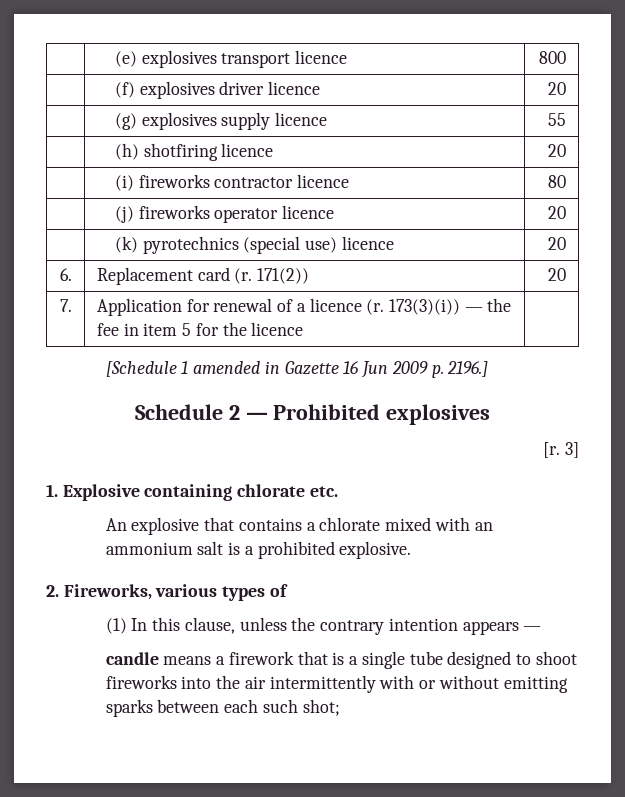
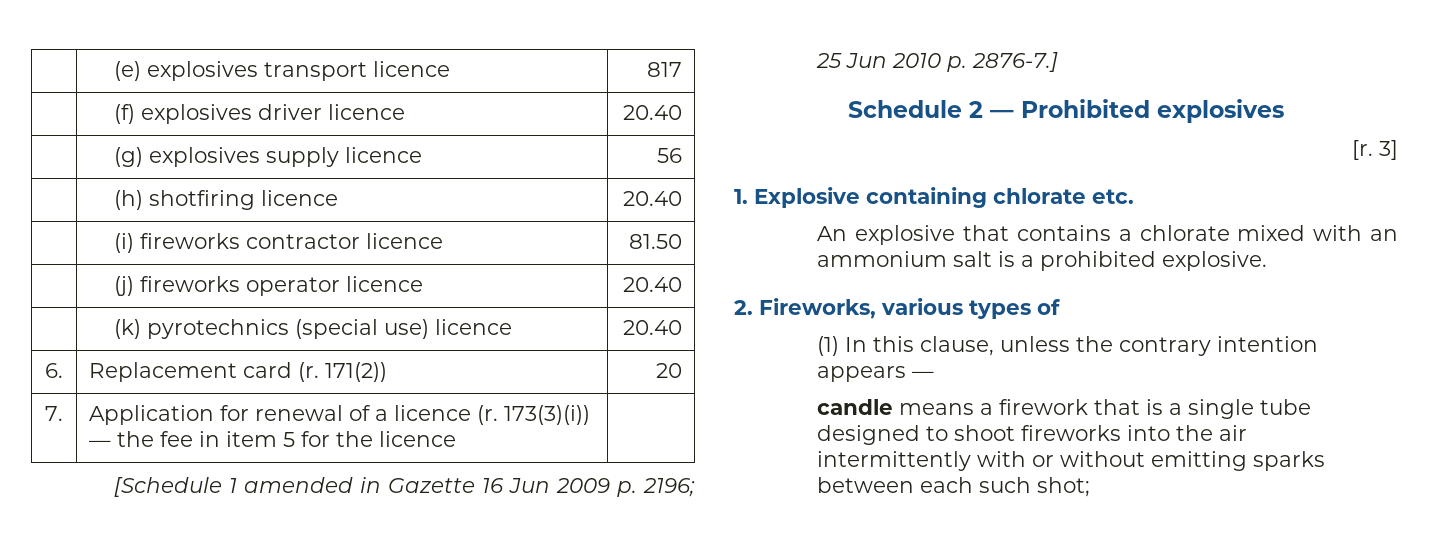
- | (e) explosives transport licence | 800
+ | (e) explosives transport licence | 817
- | (f) explosives driver licence | 20
+ | (f) explosives driver licence | 20.40
- | (g) explosives supply licence | 55
+ | (g) explosives supply licence | 56
- | (h) shotfiring licence | 20
+ | (h) shotfiring licence | 20.40
- | (i) fireworks contractor licence | 80
+ | (i) fireworks contractor licence | 81.50
- | (j) fireworks operator licence | 20
+ | (j) fireworks operator licence | 20.40
- | (k) pyrotechnics (special use) licence | 20
+ | (k) pyrotechnics (special use) licence | 20.40
- [Schedule 1 amended in Gazette 16 Jun 2009 p. 2196.]
+ [Schedule 1 amended in Gazette 16 Jun 2009 p. 2196; 25 Jun 2010 p. 2876-7.]

